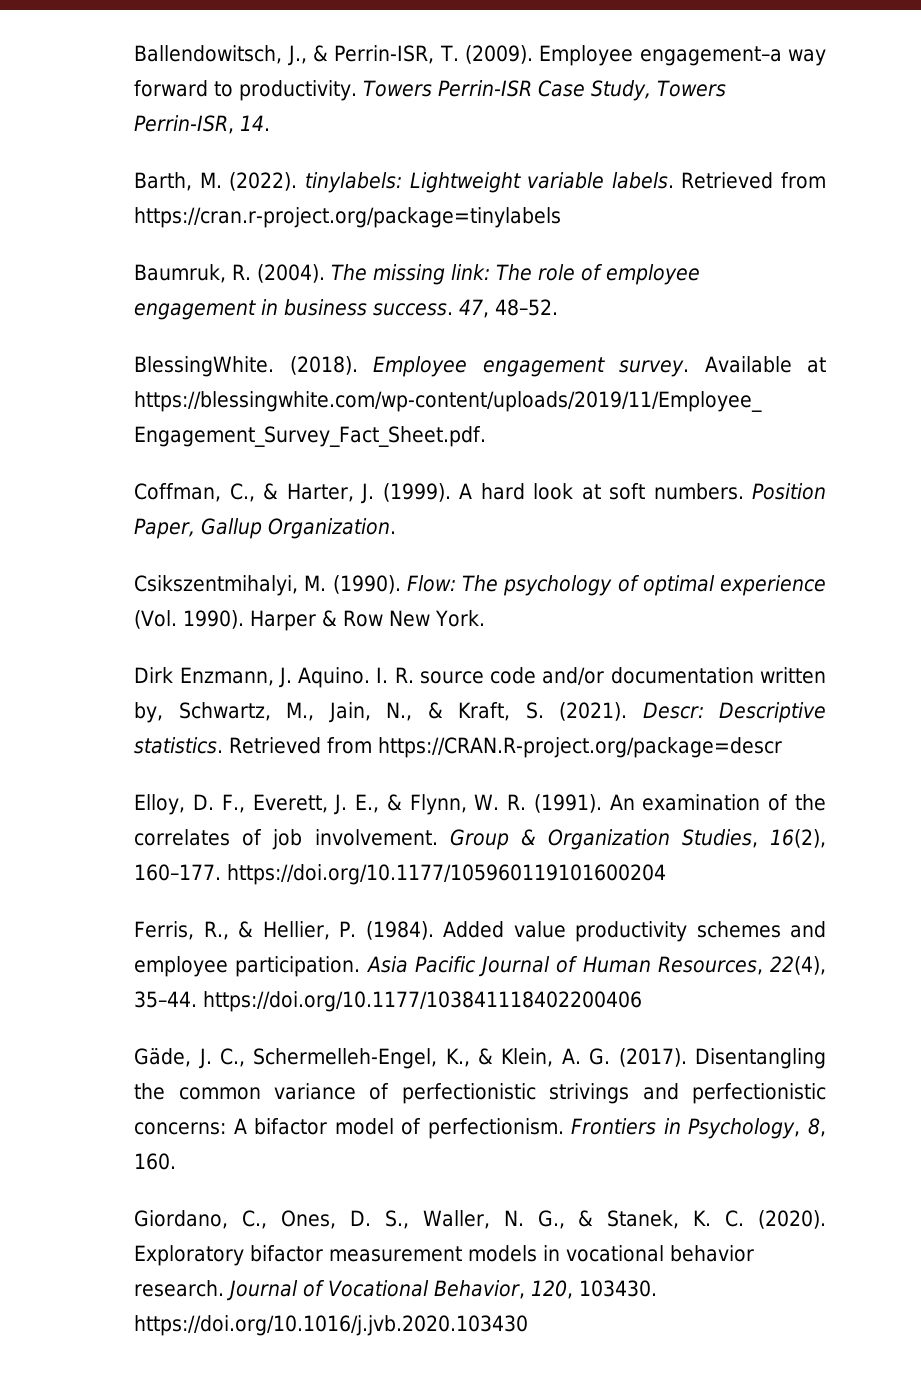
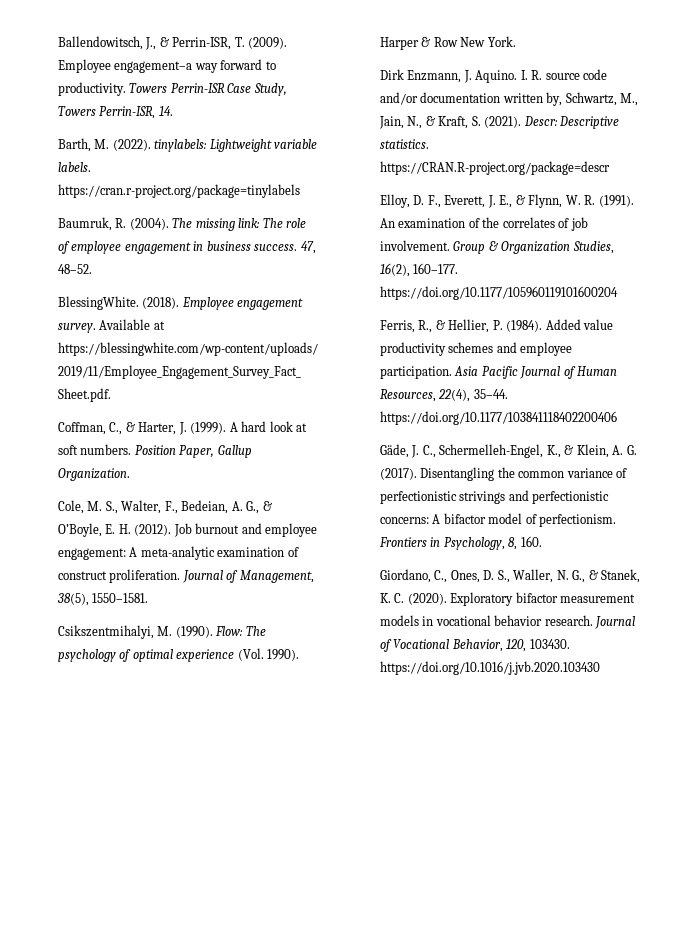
- Barth, M. (2022). tinylabels: Lightweight variable labels. Retrieved from https://cran.r-project.org/package=tinylabels
+ Barth, M. (2022). tinylabels: Lightweight variable labels. https://cran.r-project.org/package=tinylabels
+ Cole, M. S., Walter, F., Bedeian, A. G., & O’Boyle, E. H. (2012). Job burnout and employee engagement: A meta-analytic examination of construct proliferation. Journal of Management, 38(5), 1550–1581.
- Descr: Descriptive statistics. Retrieved from https://CRAN.R-project.org/package=descr
+ Descr: Descriptive statistics. https://CRAN.R-project.org/package=descr

